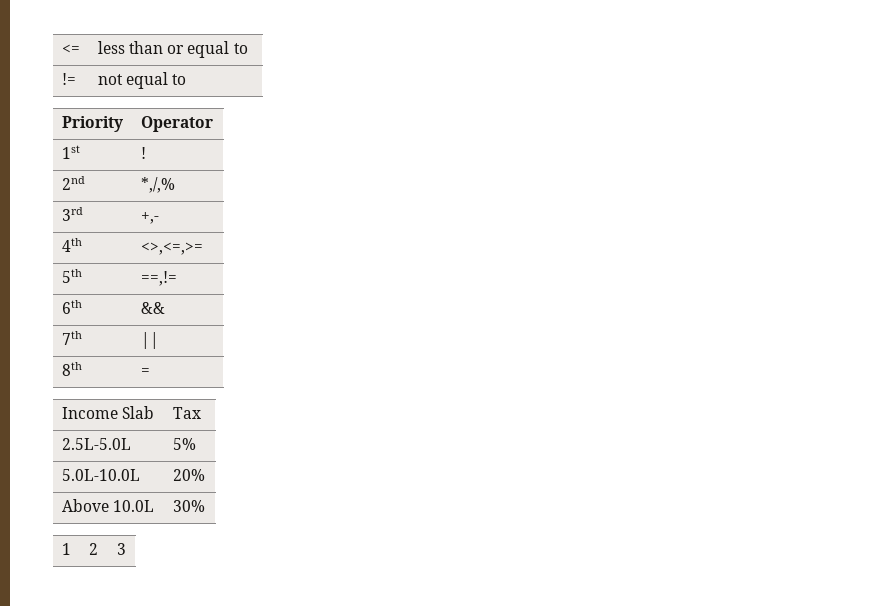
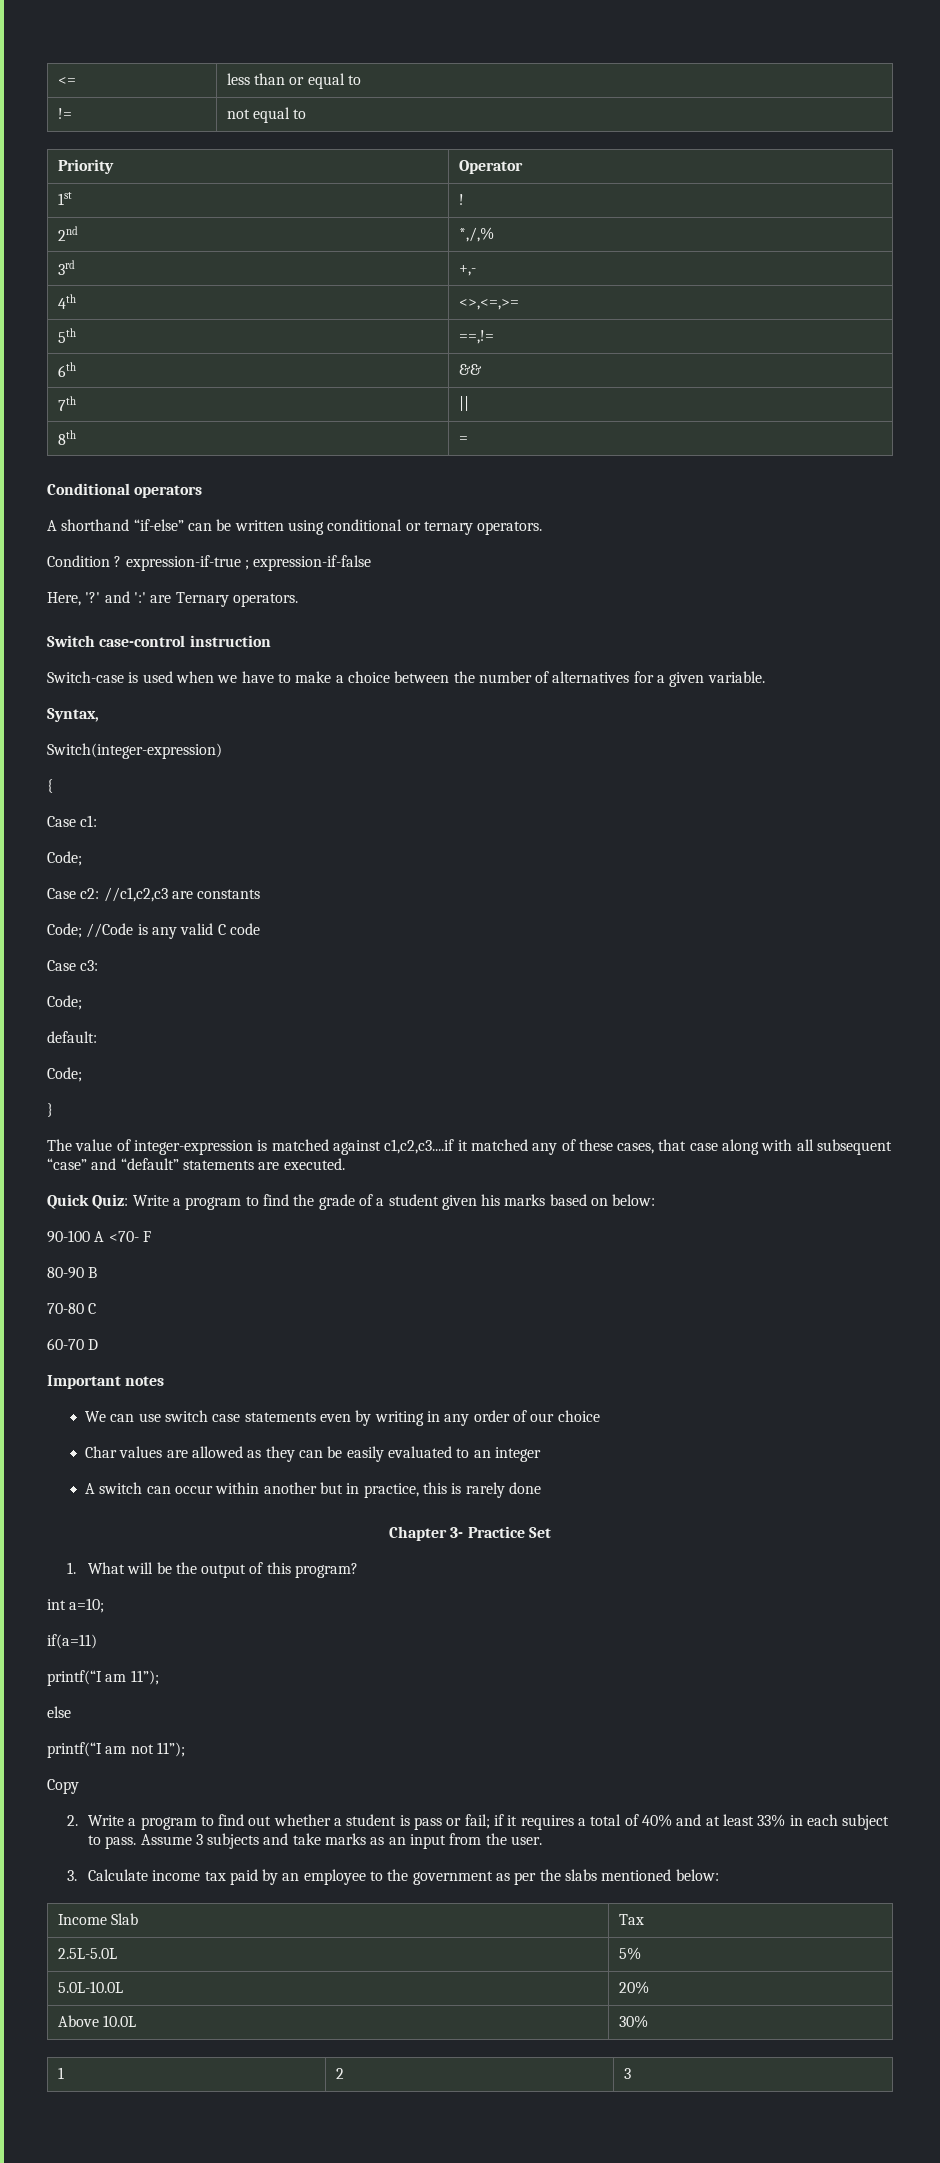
+ Conditional operators
+ A shorthand “if-else” can be written using conditional or ternary operators.
+ Condition ? expression-if-true ; expression-if-false
+ Here, '?' and ':' are Ternary operators.
+ Switch case-control instruction
+ Switch-case is used when we have to make a choice between the number of alternatives for a given variable.
+ Syntax,
+ Switch(integer-expression)
+ {
+ Case c1:
+ Code;
+ Case c2: //c1,c2,c3 are constants
+ Code; //Code is any valid C code
+ Case c3:
+ Code;
+ default:
+ Code;
+ }
+ The value of integer-expression is matched against c1,c2,c3....if it matched any of these cases, that case along with all subsequent “case” and “default” statements are executed.
+ Quick Quiz: Write a program to find the grade of a student given his marks based on below:
+ 90-100 A <70- F
+ 80-90 B
+ 70-80 C
+ 60-70 D
+ Important notes
+ We can use switch case statements even by writing in any order of our choice
+ Char values are allowed as they can be easily evaluated to an integer
+ A switch can occur within another but in practice, this is rarely done
+ Chapter 3- Practice Set
+ 1. What will be the output of this program?
+ int a=10;
+ if(a=11)
+ printf(“I am 11”);
+ else
+ printf(“I am not 11”);
+ Copy
+ 2. Write a program to find out whether a student is pass or fail; if it requires a total of 40% and at least 33% in each subject to pass. Assume 3 subjects and take marks as an input from the user.
+ 3. Calculate income tax paid by an employee to the government as per the slabs mentioned below:

